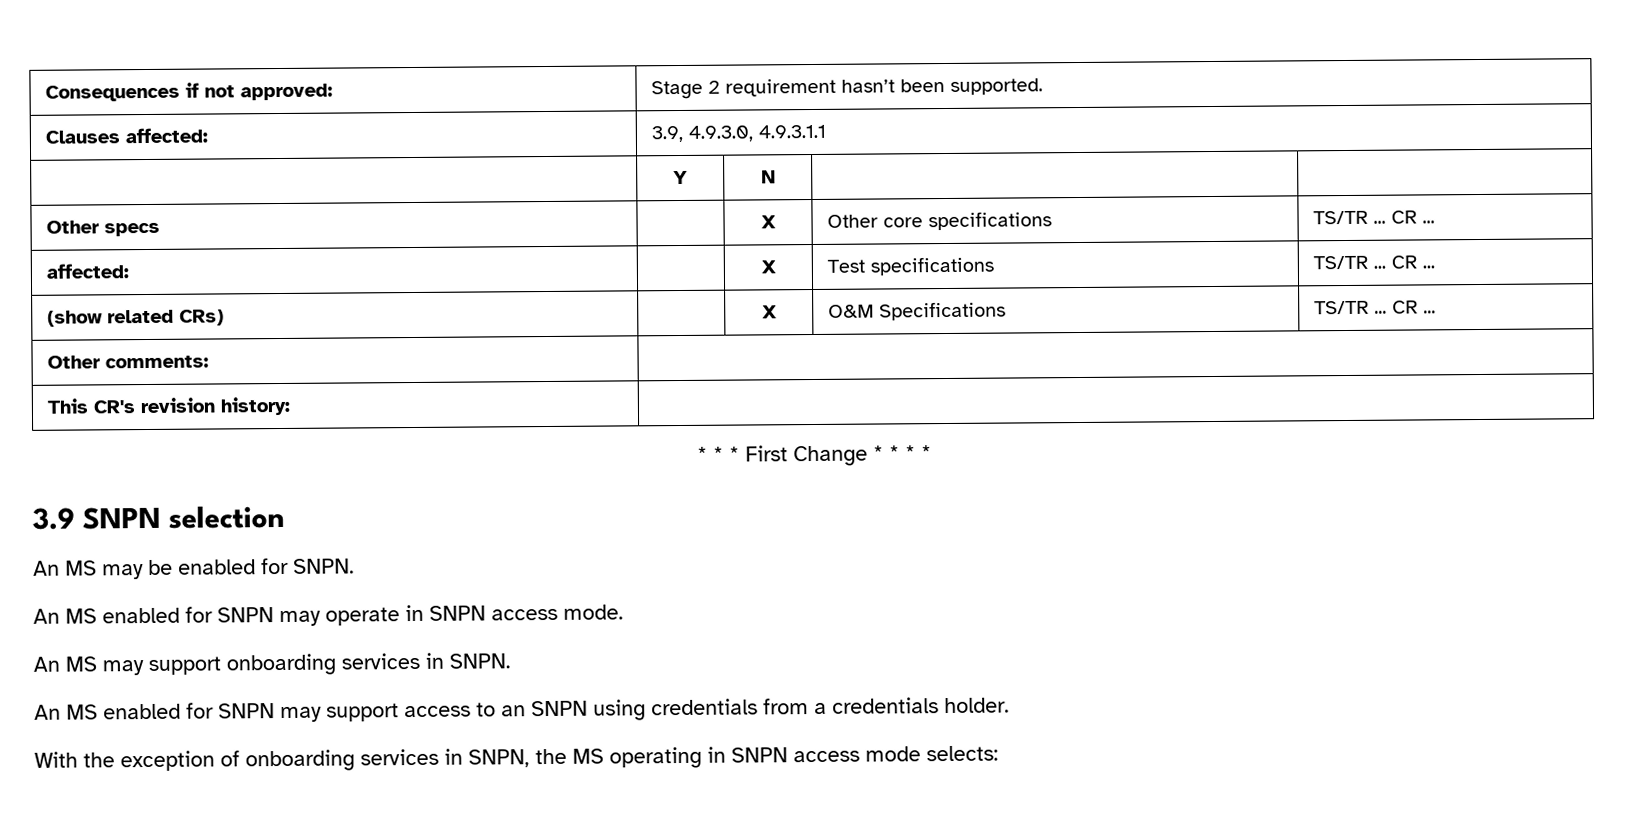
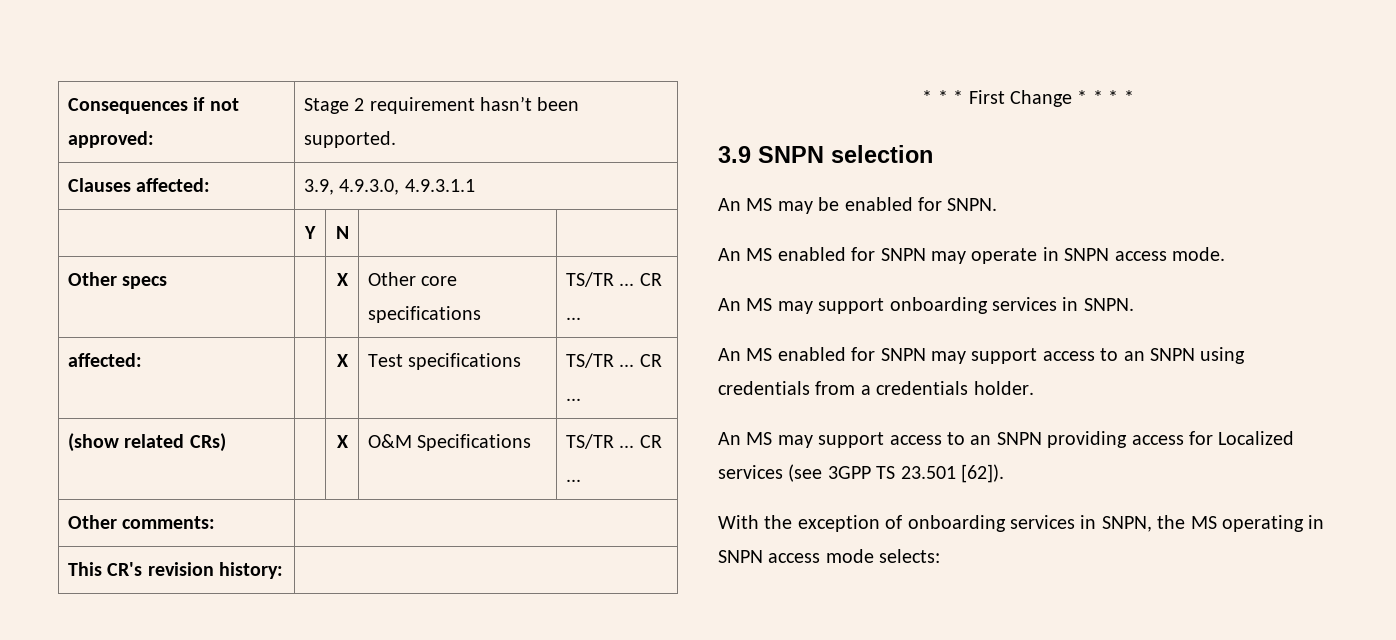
+ An MS may support access to an SNPN providing access for Localized services (see 3GPP TS 23.501 [62]).

